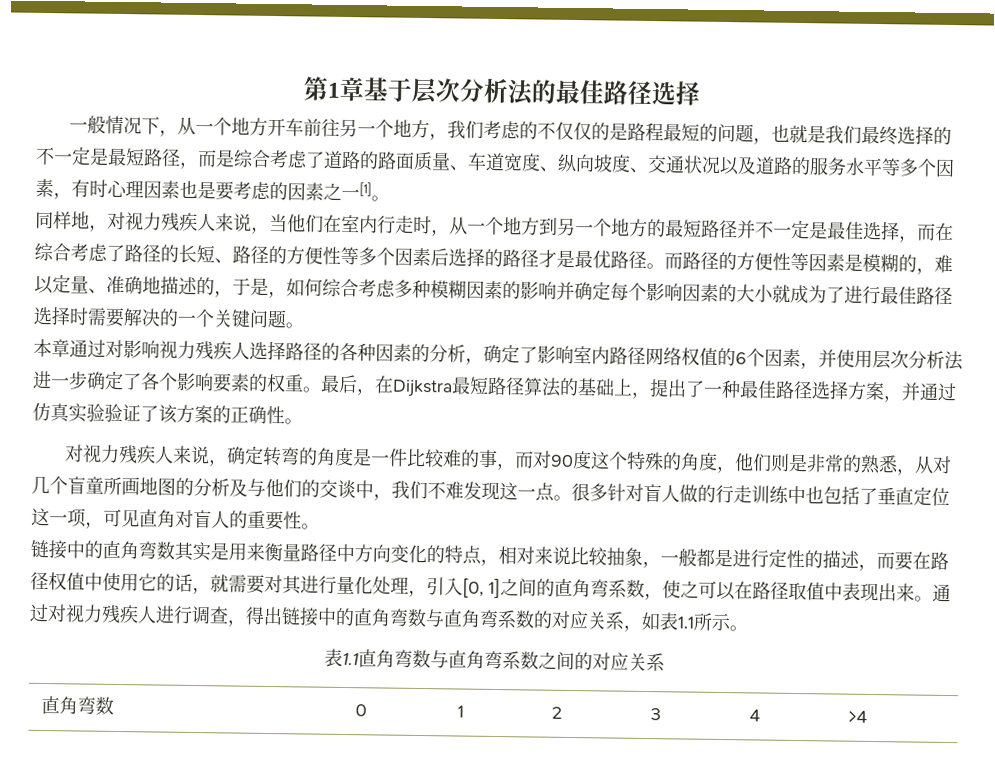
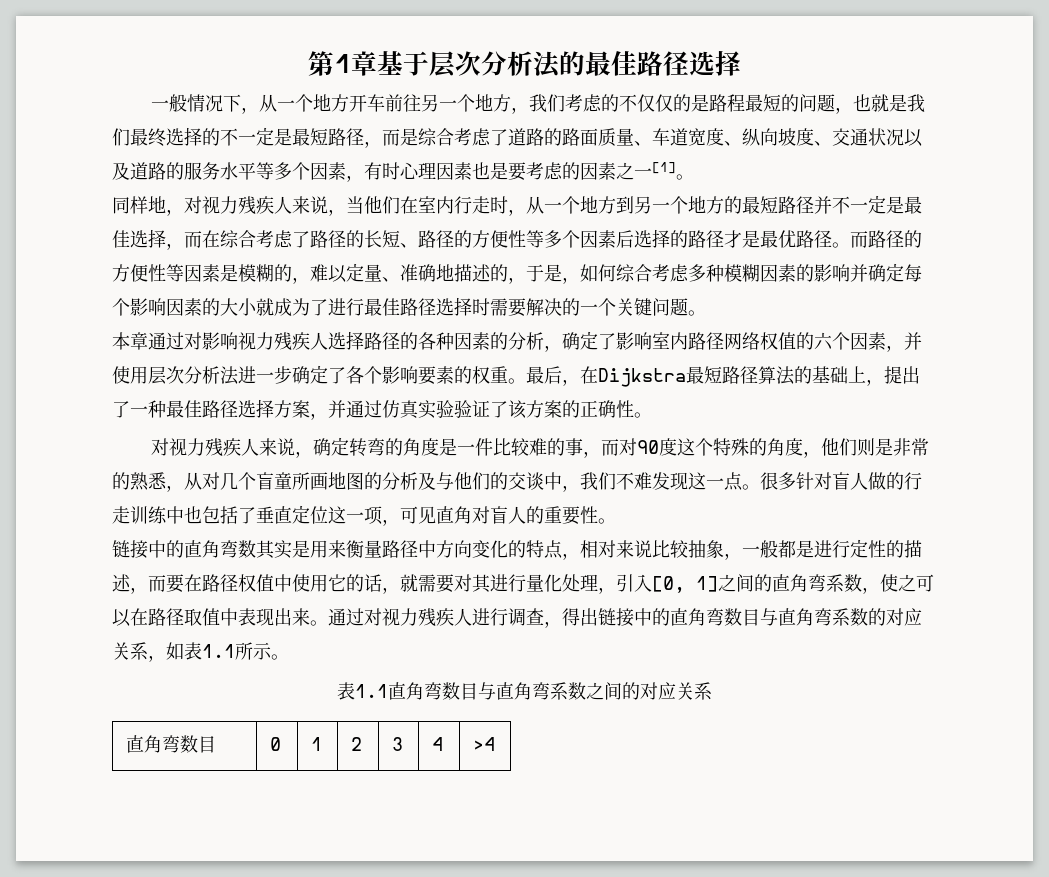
- 本章通过对影响视力残疾人选择路径的各种因素的分析，确定了影响室内路径网络权值的6个因素，并使用层次分析法进一步确定了各个影响要素的权重。
+ 本章通过对影响视力残疾人选择路径的各种因素的分析，确定了影响室内路径网络权值的六个因素，并使用层次分析法进一步确定了各个影响要素的权重。
- 通过对视力残疾人进行调查，得出链接中的直角弯数与直角弯系数的对应关系，如表1.1所示。
+ 通过对视力残疾人进行调查，得出链接中的直角弯数目与直角弯系数的对应关系，如表1.1所示。
- 表1.1直角弯数与直角弯系数之间的对应关系
+ 表1.1直角弯数目与直角弯系数之间的对应关系
- 直角弯数 | 0 | 1 | 2 | 3 | 4 | >4
+ 直角弯数目 | 0 | 1 | 2 | 3 | 4 | >4

